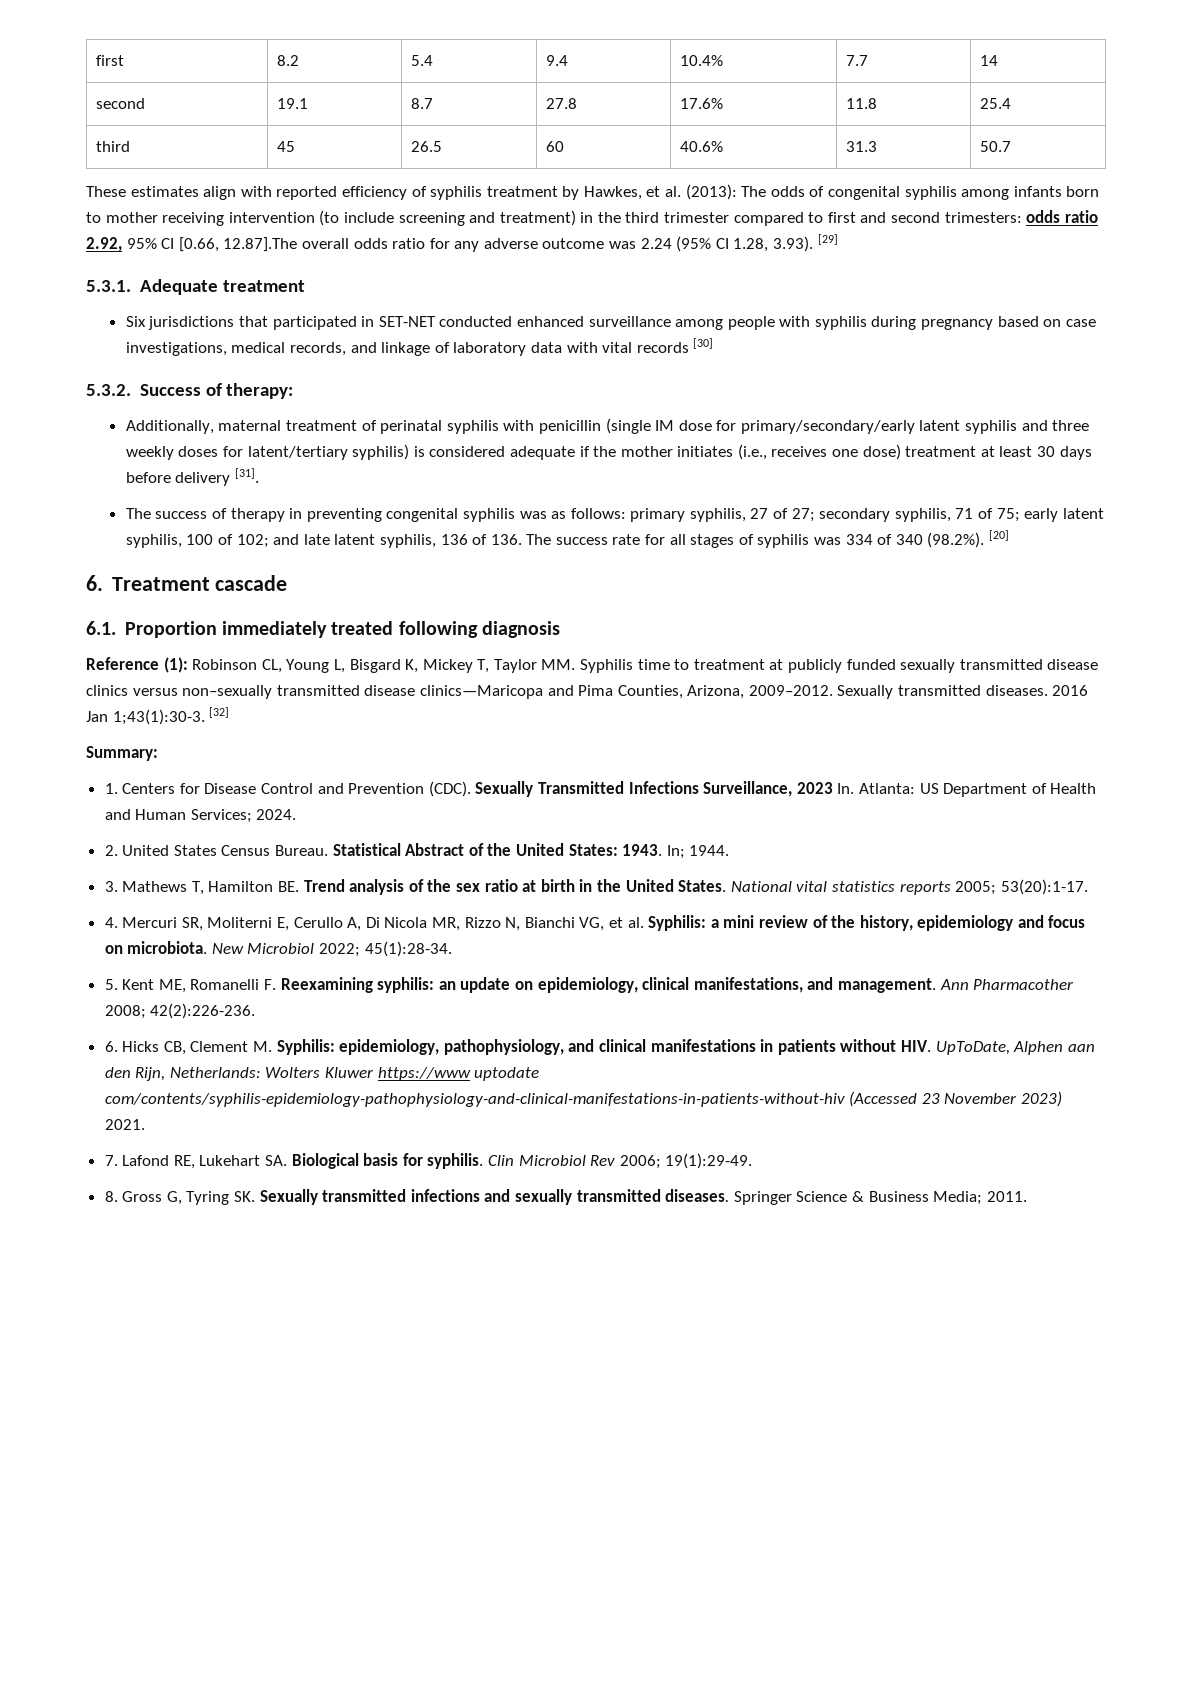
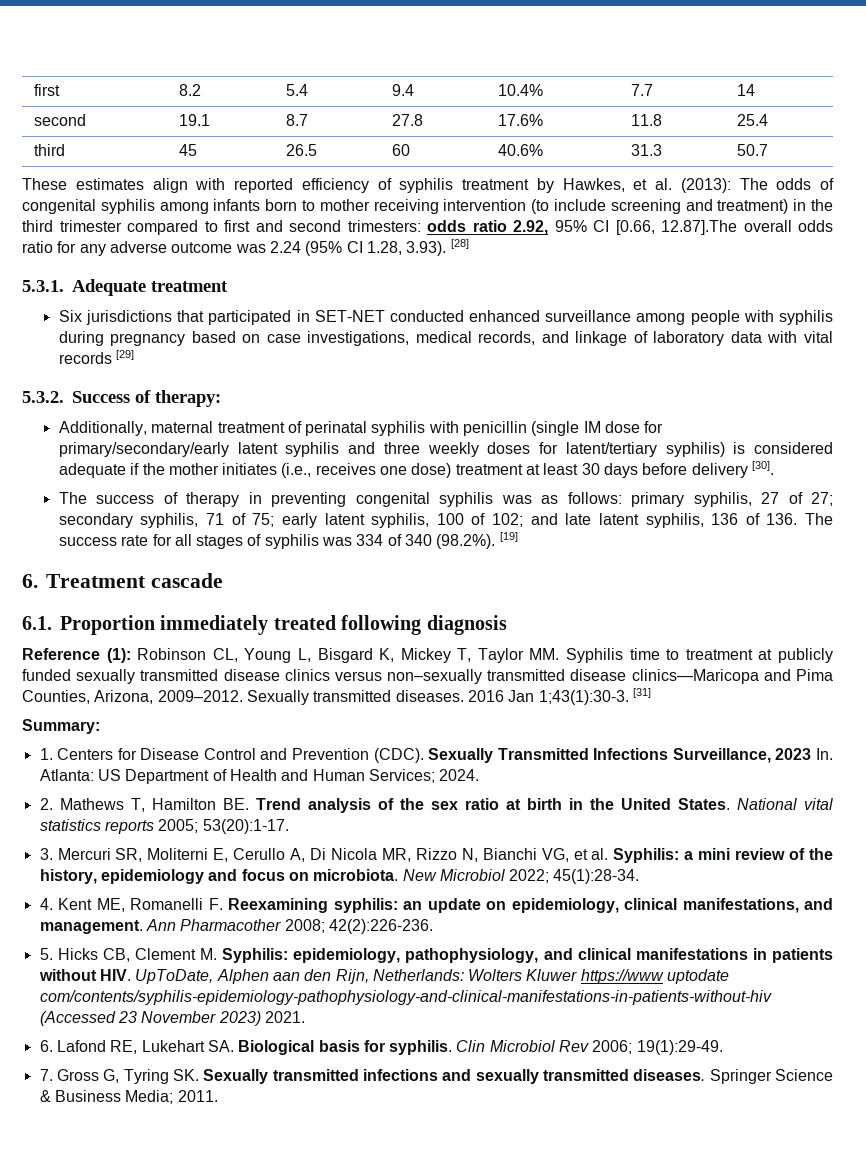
- odds ratio 2.92, 95% CI [0.66, 12.87].The overall odds ratio for any adverse outcome was 2.24 (95% CI 1.28, 3.93). [29]
+ odds ratio 2.92, 95% CI [0.66, 12.87].The overall odds ratio for any adverse outcome was 2.24 (95% CI 1.28, 3.93). [28]
- Six jurisdictions that participated in SET-NET conducted enhanced surveillance among people with syphilis during pregnancy based on case investigations, medical records, and linkage of laboratory data with vital records [30]
+ Six jurisdictions that participated in SET-NET conducted enhanced surveillance among people with syphilis during pregnancy based on case investigations, medical records, and linkage of laboratory data with vital records [29]
- Additionally, maternal treatment of perinatal syphilis with penicillin (single IM dose for primary/secondary/early latent syphilis and three weekly doses for latent/tertiary syphilis) is considered adequate if the mother initiates (i.e., receives one dose) treatment at least 30 days before delivery [31].
+ Additionally, maternal treatment of perinatal syphilis with penicillin (single IM dose for primary/secondary/early latent syphilis and three weekly doses for latent/tertiary syphilis) is considered adequate if the mother initiates (i.e., receives one dose) treatment at least 30 days before delivery [30].
- The success of therapy in preventing congenital syphilis was as follows: primary syphilis, 27 of 27; secondary syphilis, 71 of 75; early latent syphilis, 100 of 102; and late latent syphilis, 136 of 136. The success rate for all stages of syphilis was 334 of 340 (98.2%). [20]
+ The success of therapy in preventing congenital syphilis was as follows: primary syphilis, 27 of 27; secondary syphilis, 71 of 75; early latent syphilis, 100 of 102; and late latent syphilis, 136 of 136. The success rate for all stages of syphilis was 334 of 340 (98.2%). [19]
- [32]
+ [31]
- 2. United States Census Bureau. Statistical Abstract of the United States: 1943. In; 1944.
- 3. Mathews T, Hamilton BE. Trend analysis of the sex ratio at birth in the United States.
+ 2. Mathews T, Hamilton BE. Trend analysis of the sex ratio at birth in the United States.
- 4. Mercuri SR, Moliterni E, Cerullo A, Di Nicola MR, Rizzo N, Bianchi VG, et al. Syphilis: a mini review of the history, epidemiology and focus on microbiota.
+ 3. Mercuri SR, Moliterni E, Cerullo A, Di Nicola MR, Rizzo N, Bianchi VG, et al. Syphilis: a mini review of the history, epidemiology and focus on microbiota.
- 5. Kent ME, Romanelli F. Reexamining syphilis: an update on epidemiology, clinical manifestations, and management.
+ 4. Kent ME, Romanelli F. Reexamining syphilis: an update on epidemiology, clinical manifestations, and management.
- 6. Hicks CB, Clement M. Syphilis: epidemiology, pathophysiology, and clinical manifestations in patients without HIV. UpToDate, Alphen aan den Rijn, Netherlands: Wolters Kluwer https://www uptodate com/contents/syphilis-epidemiology-pathophysiology-and-clinical-manifestations-in-patients-without-hiv (Accessed 23 November 2023) 2021.
+ 5. Hicks CB, Clement M. Syphilis: epidemiology, pathophysiology, and clinical manifestations in patients without HIV. UpToDate, Alphen aan den Rijn, Netherlands: Wolters Kluwer https://www uptodate com/contents/syphilis-epidemiology-pathophysiology-and-clinical-manifestations-in-patients-without-hiv (Accessed 23 November 2023) 2021.
- 7. Lafond RE, Lukehart SA. Biological basis for syphilis.
+ 6. Lafond RE, Lukehart SA. Biological basis for syphilis.
- 8. Gross G, Tyring SK. Sexually transmitted infections and sexually transmitted diseases.
+ 7. Gross G, Tyring SK. Sexually transmitted infections and sexually transmitted diseases.

